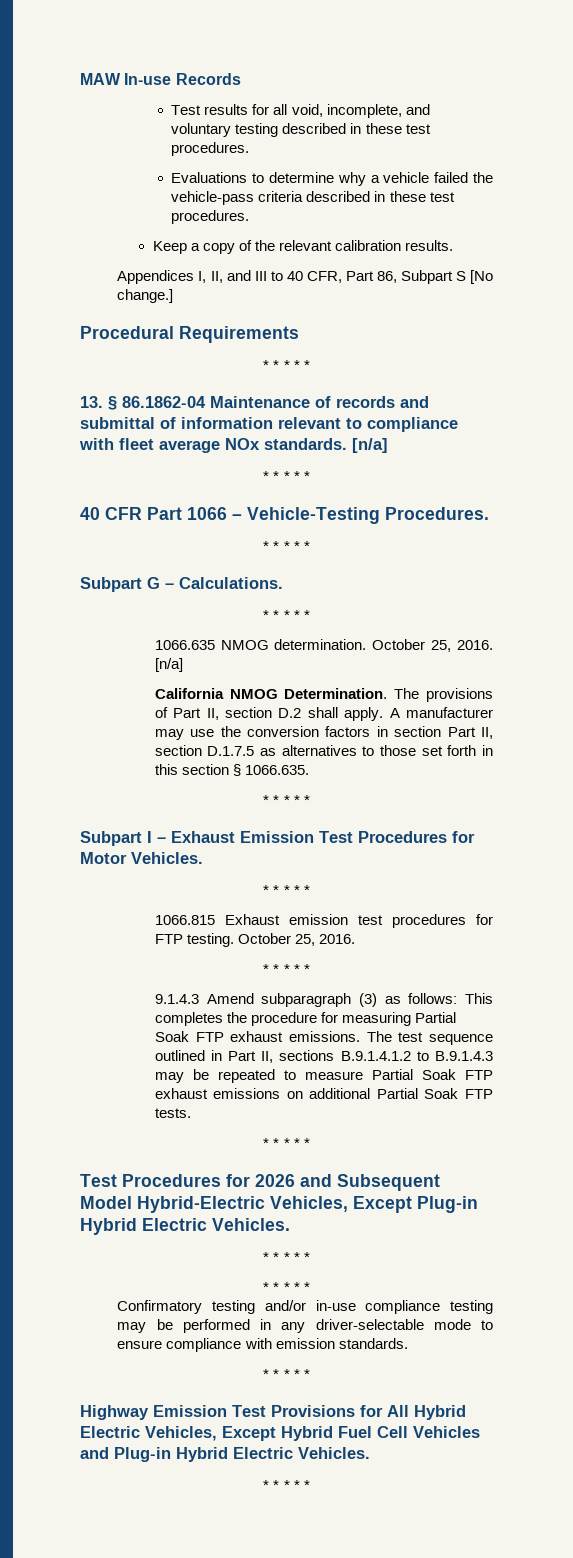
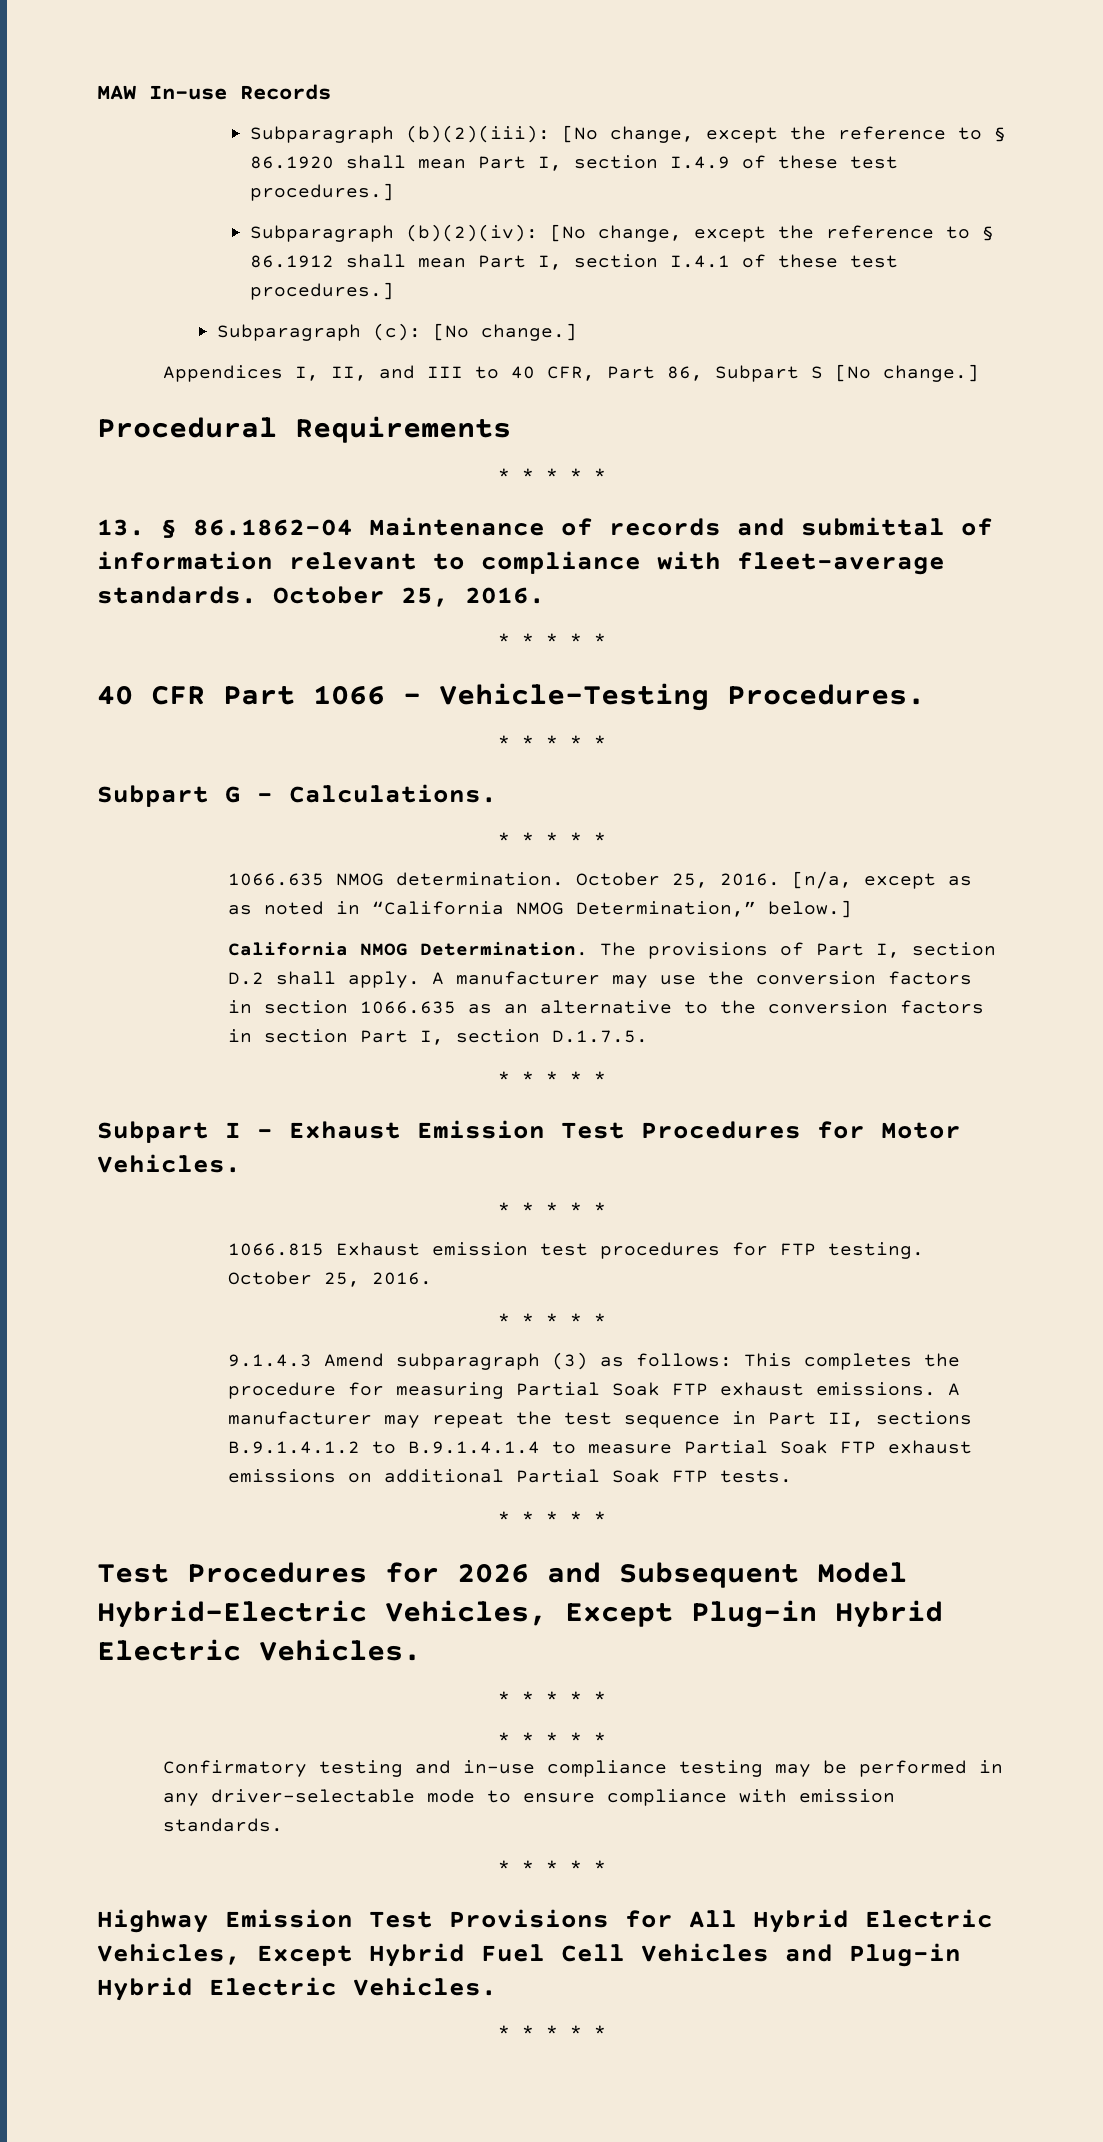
- Test results for all void, incomplete, and voluntary testing described in these test procedures.
- Evaluations to determine why a vehicle failed the vehicle-pass criteria described in these test procedures.
- Keep a copy of the relevant calibration results.
+ Subparagraph (b)(2)(iii): [No change, except the reference to § 86.1920 shall mean Part I, section I.4.9 of these test procedures.]
+ Subparagraph (b)(2)(iv): [No change, except the reference to § 86.1912 shall mean Part I, section I.4.1 of these test procedures.]
+ Subparagraph (c): [No change.]
- 13. § 86.1862-04 Maintenance of records and submittal of information relevant to compliance with fleet average NOx standards. [n/a]
+ 13. § 86.1862-04 Maintenance of records and submittal of information relevant to compliance with fleet-average standards. October 25, 2016.
- October 25, 2016. [n/a]
+ October 25, 2016. [n/a, except as as noted in “California NMOG Determination,” below.]
- The provisions of Part II, section D.2 shall apply.
+ The provisions of Part I, section D.2 shall apply.
- A manufacturer may use the conversion factors in section Part II, section D.1.7.5 as alternatives to those set forth in this section § 1066.635.
+ A manufacturer may use the conversion factors in section 1066.635 as an alternative to the conversion factors in section Part I, section D.1.7.5.
- The test sequence outlined in Part II, sections B.9.1.4.1.2 to B.9.1.4.3 may be repeated to measure Partial Soak FTP exhaust emissions on additional Partial Soak FTP tests.
+ A manufacturer may repeat the test sequence in Part II, sections B.9.1.4.1.2 to B.9.1.4.1.4 to measure Partial Soak FTP exhaust emissions on additional Partial Soak FTP tests.
- Confirmatory testing and/or in-use compliance testing may be performed in any driver-selectable mode to ensure compliance with emission standards.
+ Confirmatory testing and in-use compliance testing may be performed in any driver-selectable mode to ensure compliance with emission standards.

